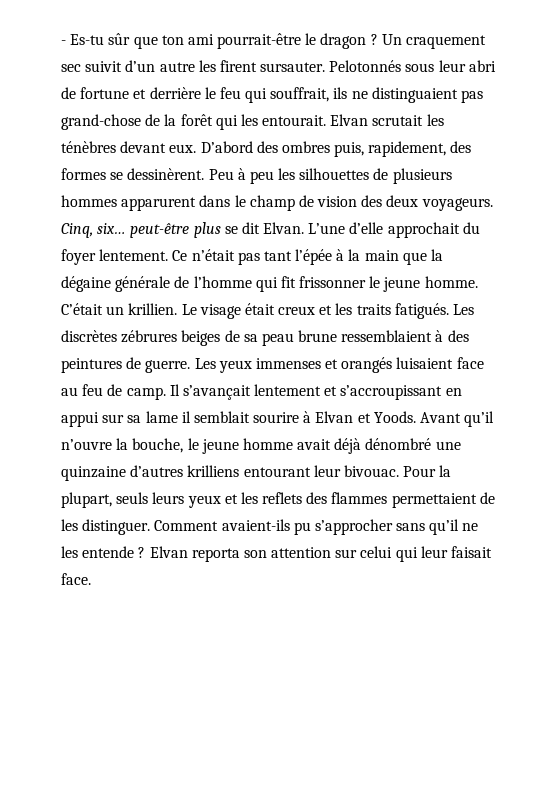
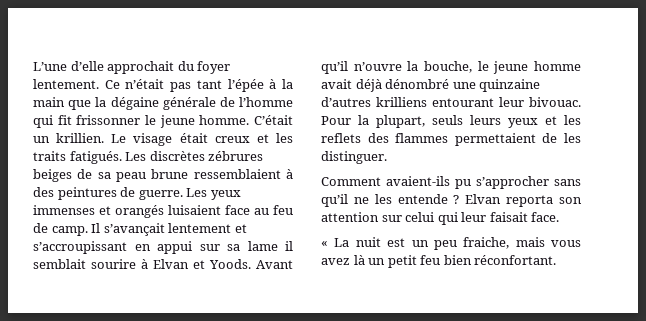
- - Es-tu sûr que ton ami pourrait-être le dragon ? Un craquement sec suivit d’un autre les firent sursauter. Pelotonnés sous leur abri de fortune et derrière le feu qui souffrait, ils ne distinguaient pas grand-chose de la forêt qui les entourait. Elvan scrutait les ténèbres devant eux. D’abord des ombres puis, rapidement, des formes se dessinèrent. Peu à peu les silhouettes de plusieurs hommes apparurent dans le champ de vision des deux voyageurs. Cinq, six… peut-être plus se dit Elvan.
- Pour la plupart, seuls leurs yeux et les reflets des flammes permettaient de les distinguer. Comment avaient-ils pu s’approcher sans qu’il ne les entende ?
+ Pour la plupart, seuls leurs yeux et les reflets des flammes permettaient de les distinguer.
+ Comment avaient-ils pu s’approcher sans qu’il ne les entende ?
+ « La nuit est un peu fraiche, mais vous avez là un petit feu bien réconfortant.

